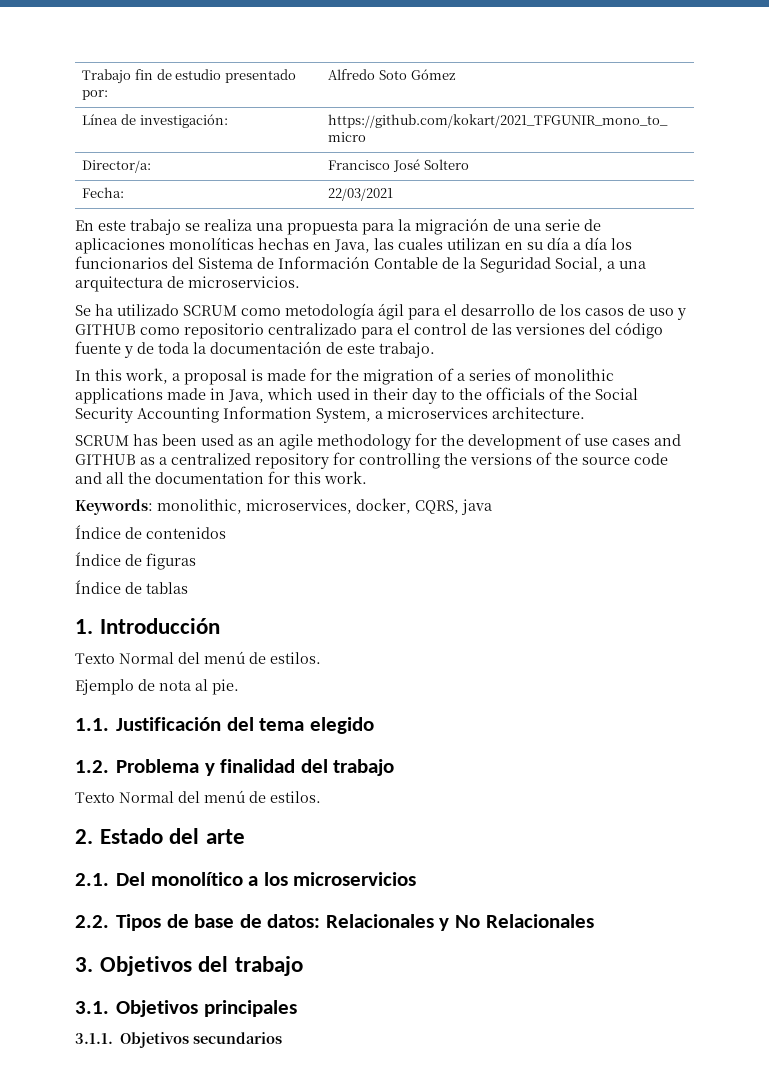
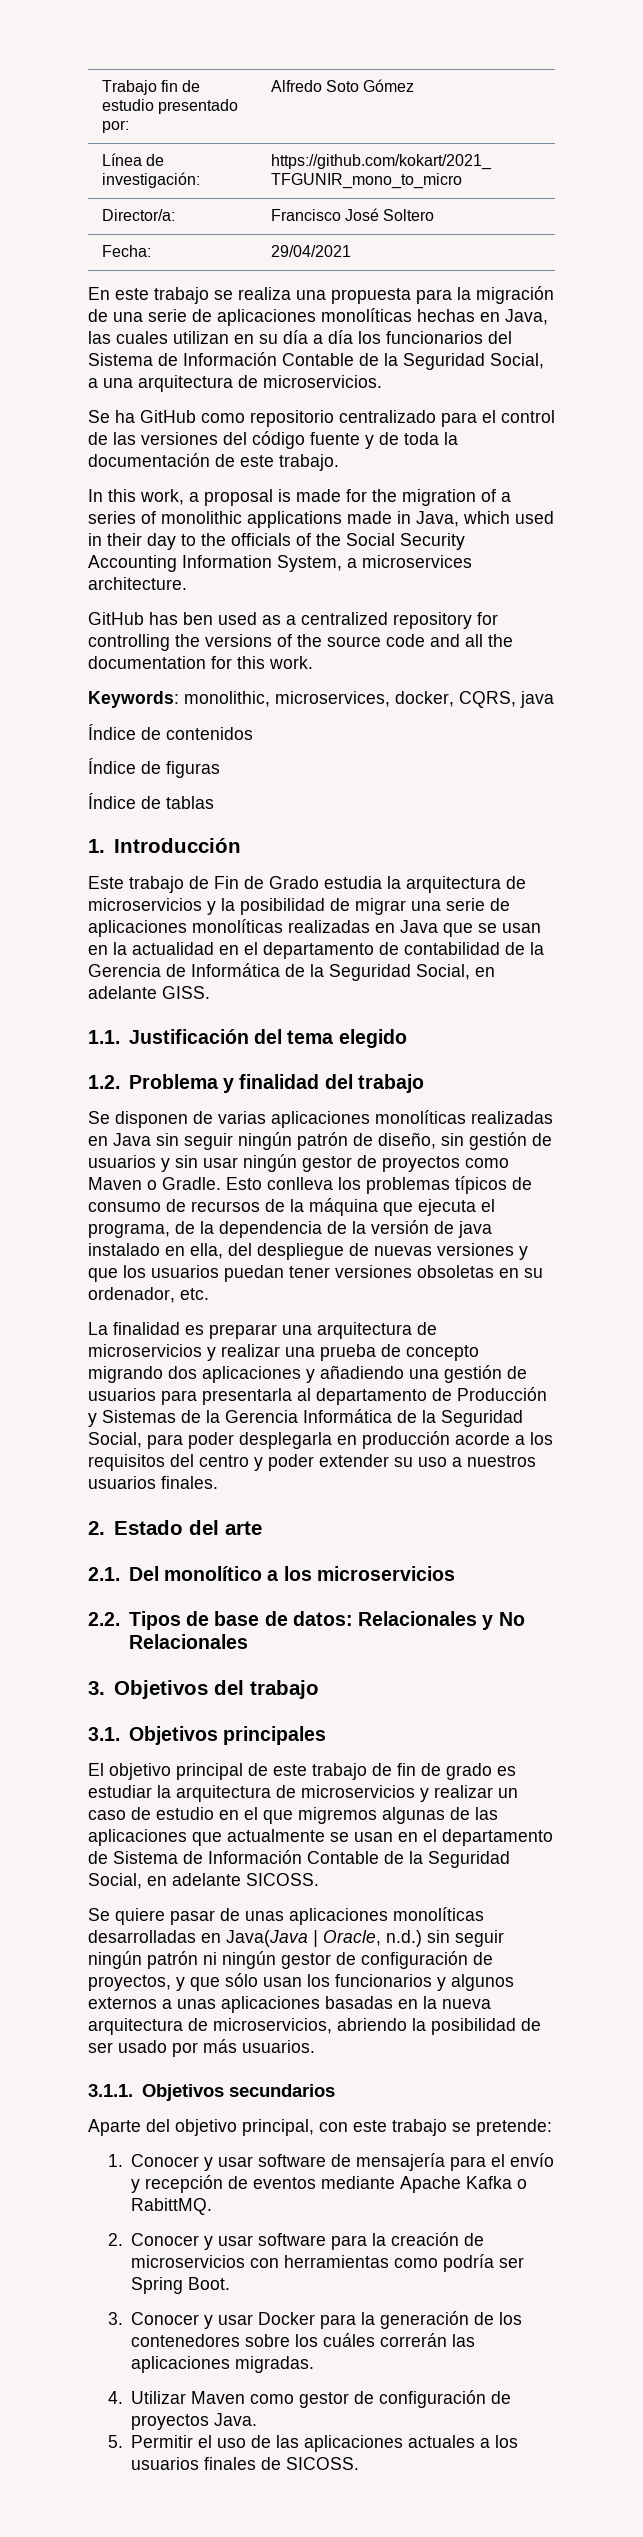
- Fecha: | 22/03/2021
+ Fecha: | 29/04/2021
- Se ha utilizado SCRUM como metodología ágil para el desarrollo de los casos de uso y GITHUB como repositorio centralizado para el control de las versiones del código fuente y de toda la documentación de este trabajo.
+ Se ha GitHub como repositorio centralizado para el control de las versiones del código fuente y de toda la documentación de este trabajo.
- SCRUM has been used as an agile methodology for the development of use cases and GITHUB as a centralized repository for controlling the versions of the source code and all the documentation for this work.
+ GitHub has ben used as a centralized repository for controlling the versions of the source code and all the documentation for this work.
  1. Introducción
- Texto Normal del menú de estilos.
- Ejemplo de nota al pie.
+ Este trabajo de Fin de Grado estudia la arquitectura de microservicios y la posibilidad de migrar una serie de aplicaciones monolíticas realizadas en Java que se usan en la actualidad en el departamento de contabilidad de la Gerencia de Informática de la Seguridad Social, en adelante GISS.
  1.2. Problema y finalidad del trabajo
- Texto Normal del menú de estilos.
+ Se disponen de varias aplicaciones monolíticas realizadas en Java sin seguir ningún patrón de diseño, sin gestión de usuarios y sin usar ningún gestor de proyectos como Maven o Gradle. Esto conlleva los problemas típicos de consumo de recursos de la máquina que ejecuta el programa, de la dependencia de la versión de java instalado en ella, del despliegue de nuevas versiones y que los usuarios puedan tener versiones obsoletas en su ordenador, etc.
+ La finalidad es preparar una arquitectura de microservicios y realizar una prueba de concepto migrando dos aplicaciones y añadiendo una gestión de usuarios para presentarla al departamento de Producción y Sistemas de la Gerencia Informática de la Seguridad Social, para poder desplegarla en producción acorde a los requisitos del centro y poder extender su uso a nuestros usuarios finales.
+ El objetivo principal de este trabajo de fin de grado es estudiar la arquitectura de microservicios y realizar un caso de estudio en el que migremos algunas de las aplicaciones que actualmente se usan en el departamento de Sistema de Información Contable de la Seguridad Social, en adelante SICOSS.
+ Se quiere pasar de unas aplicaciones monolíticas desarrolladas en Java(Java | Oracle, n.d.) sin seguir ningún patrón ni ningún gestor de configuración de proyectos, y que sólo usan los funcionarios y algunos externos a unas aplicaciones basadas en la nueva arquitectura de microservicios, abriendo la posibilidad de ser usado por más usuarios.
  3.1.1. Objetivos secundarios
+ Aparte del objetivo principal, con este trabajo se pretende:
+ 1. Conocer y usar software de mensajería para el envío y recepción de eventos mediante Apache Kafka o RabittMQ.
+ 2. Conocer y usar software para la creación de microservicios con herramientas como podría ser Spring Boot.
+ 3. Conocer y usar Docker para la generación de los contenedores sobre los cuáles correrán las aplicaciones migradas.
+ 4. Utilizar Maven como gestor de configuración de proyectos Java.
+ 5. Permitir el uso de las aplicaciones actuales a los usuarios finales de SICOSS.

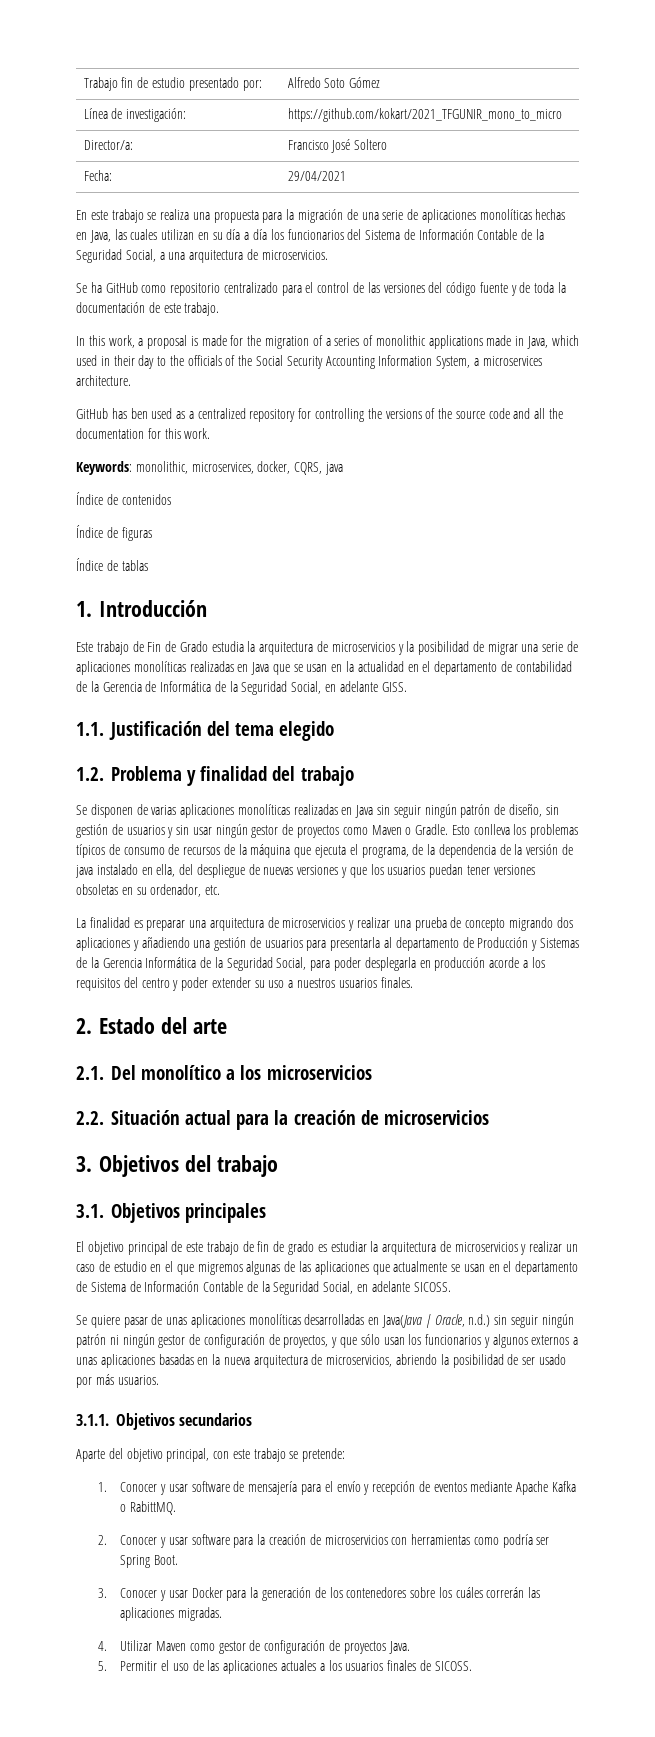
- 2.2. Tipos de base de datos: Relacionales y No Relacionales
+ 2.2. Situación actual para la creación de microservicios

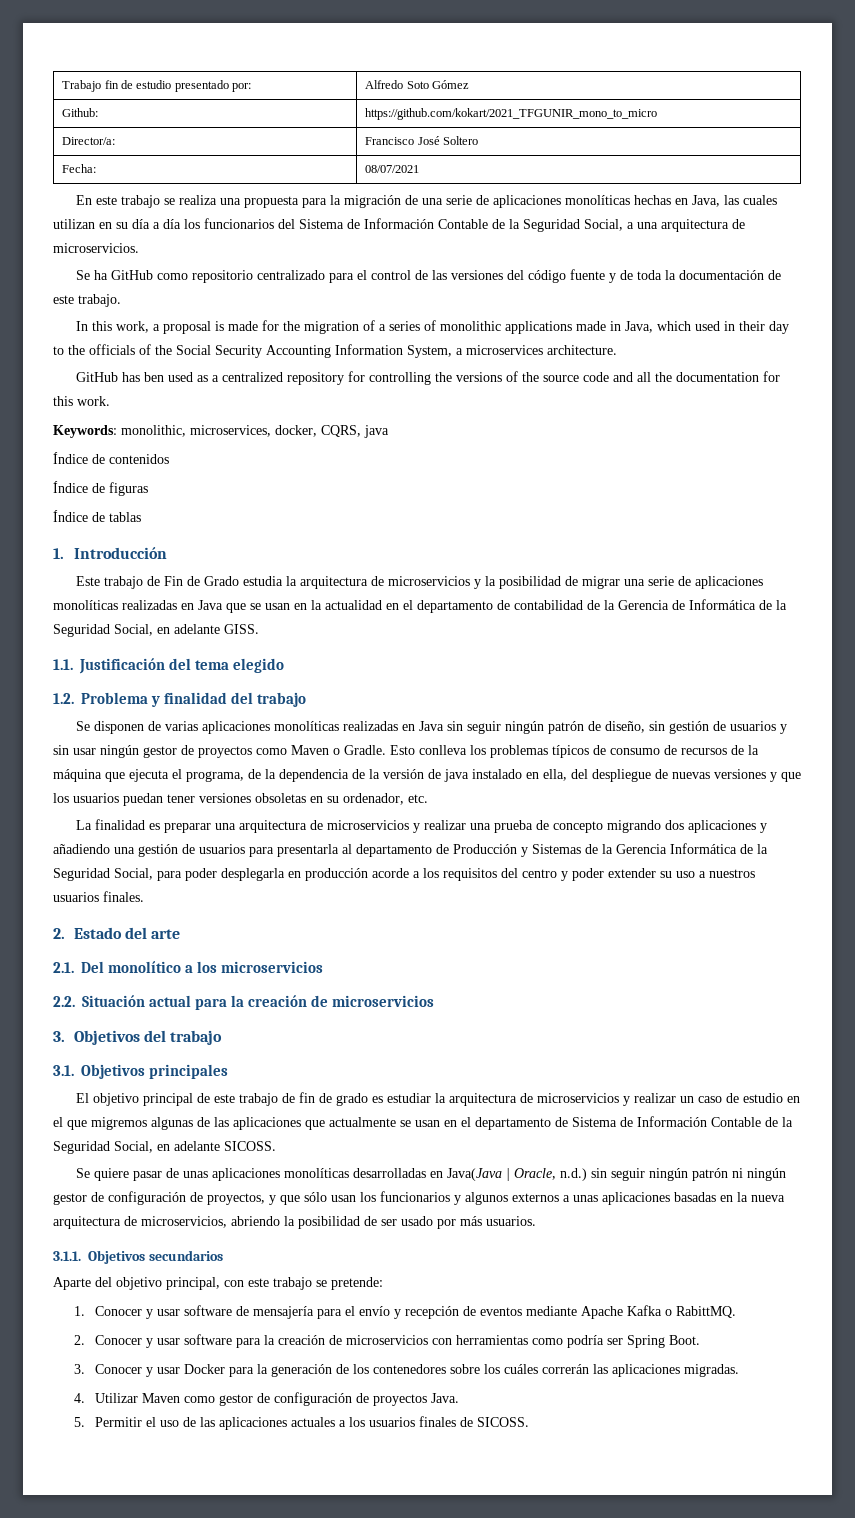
- Línea de investigación: | https://github.com/kokart/2021_TFGUNIR_mono_to_micro
+ Github: | https://github.com/kokart/2021_TFGUNIR_mono_to_micro
- Fecha: | 29/04/2021
+ Fecha: | 08/07/2021

